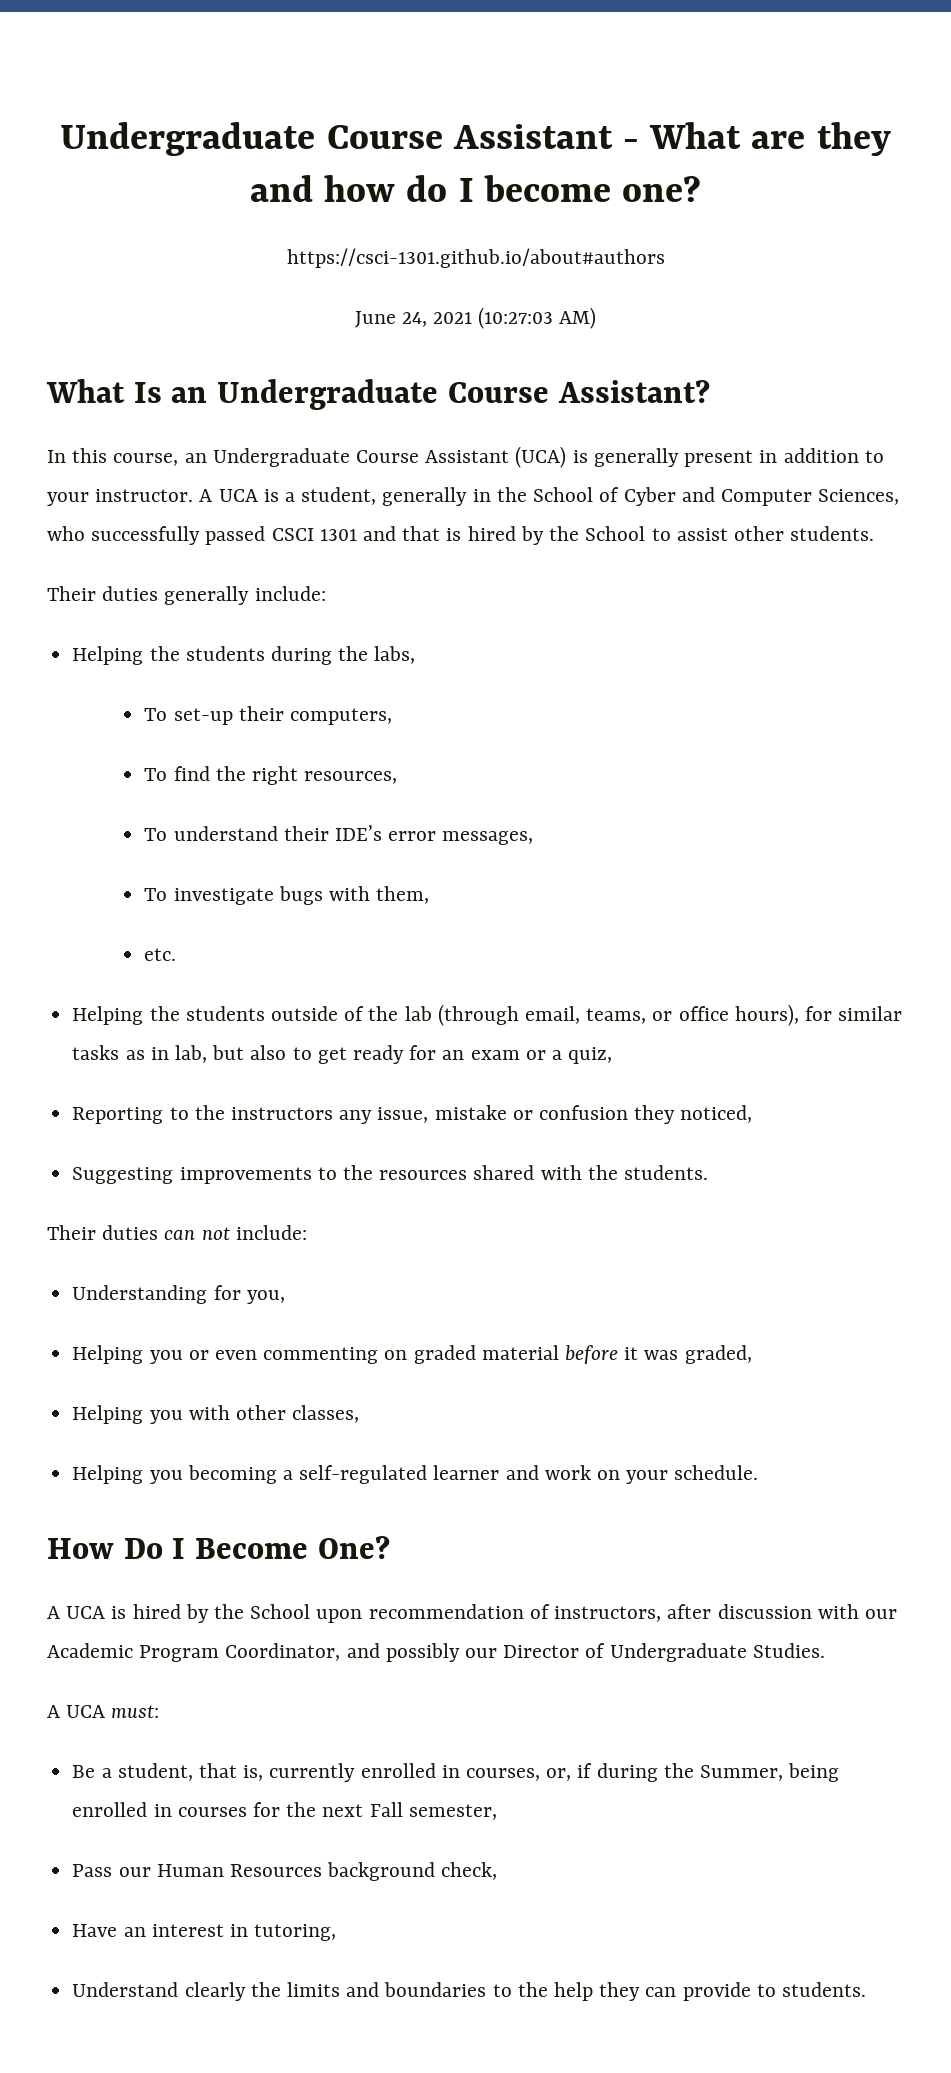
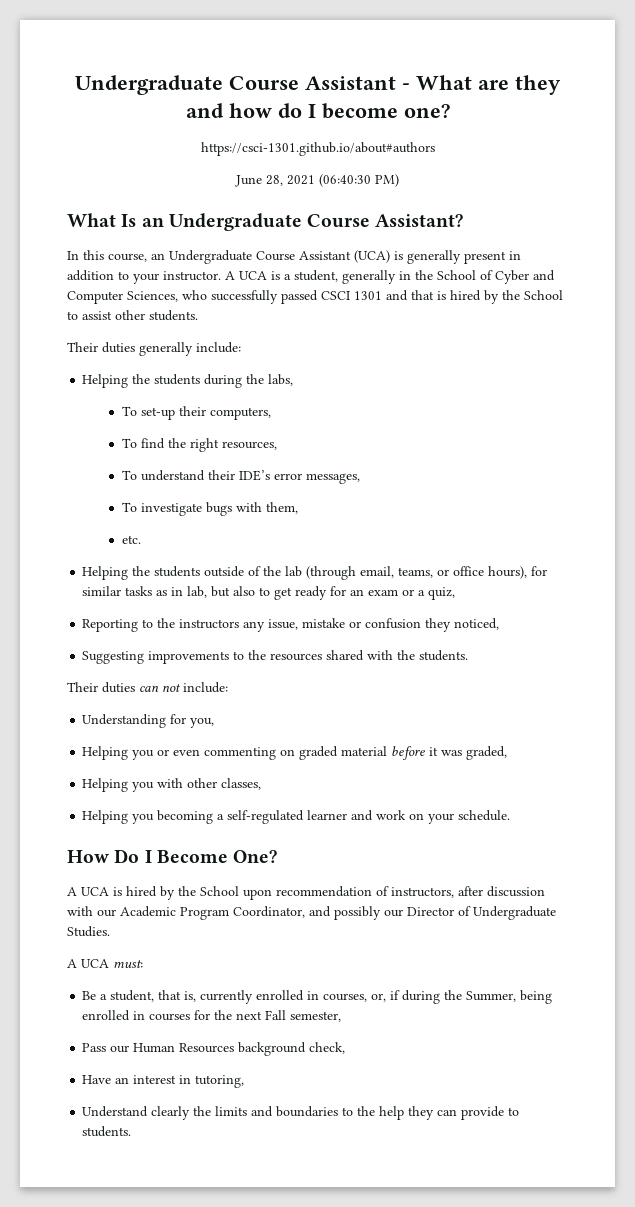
- June 24, 2021 (10:27:03 AM)
+ June 28, 2021 (06:40:30 PM)

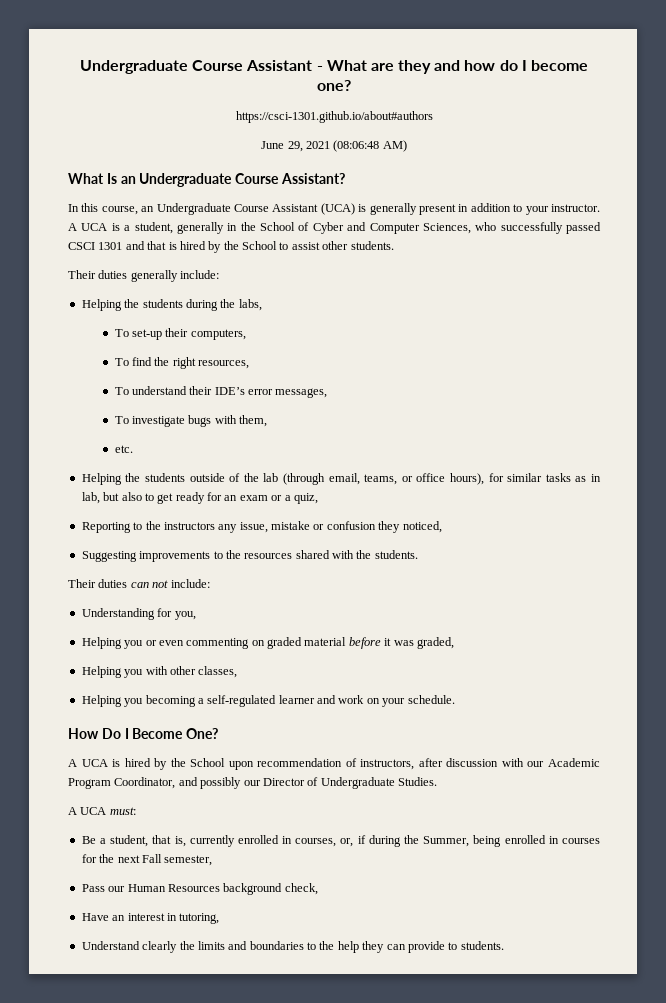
- June 28, 2021 (06:40:30 PM)
+ June 29, 2021 (08:06:48 AM)

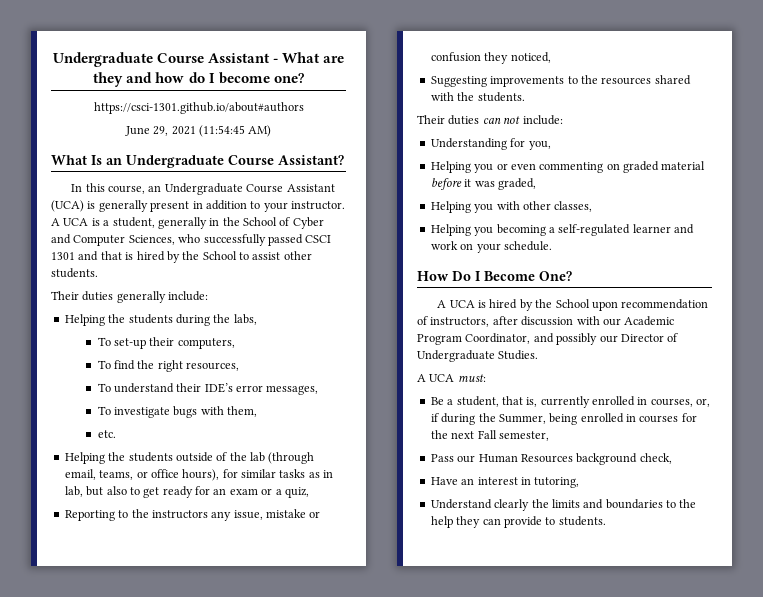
- June 29, 2021 (08:06:48 AM)
+ June 29, 2021 (11:54:45 AM)

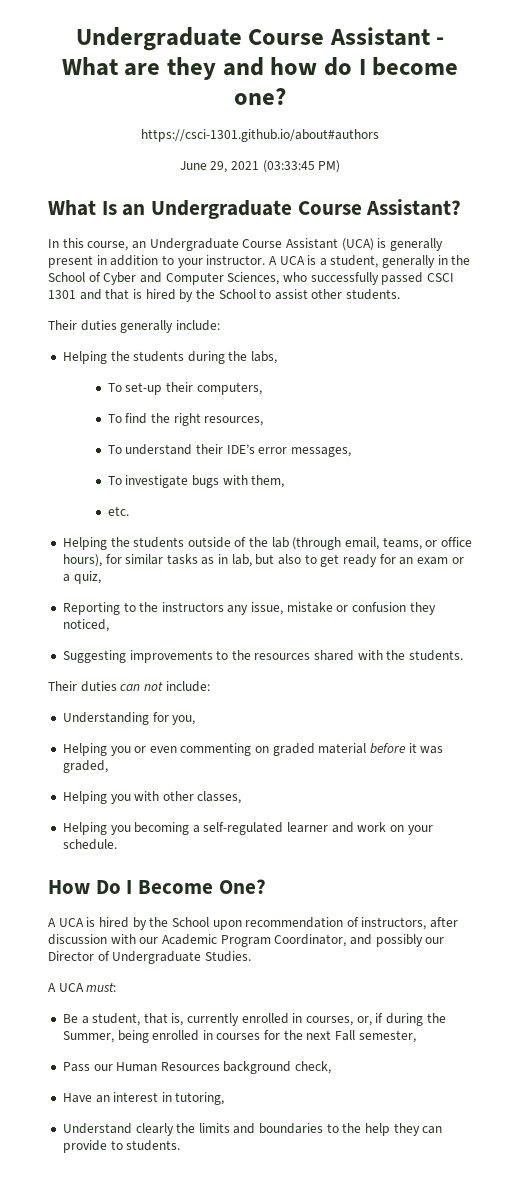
- June 29, 2021 (11:54:45 AM)
+ June 29, 2021 (03:33:45 PM)

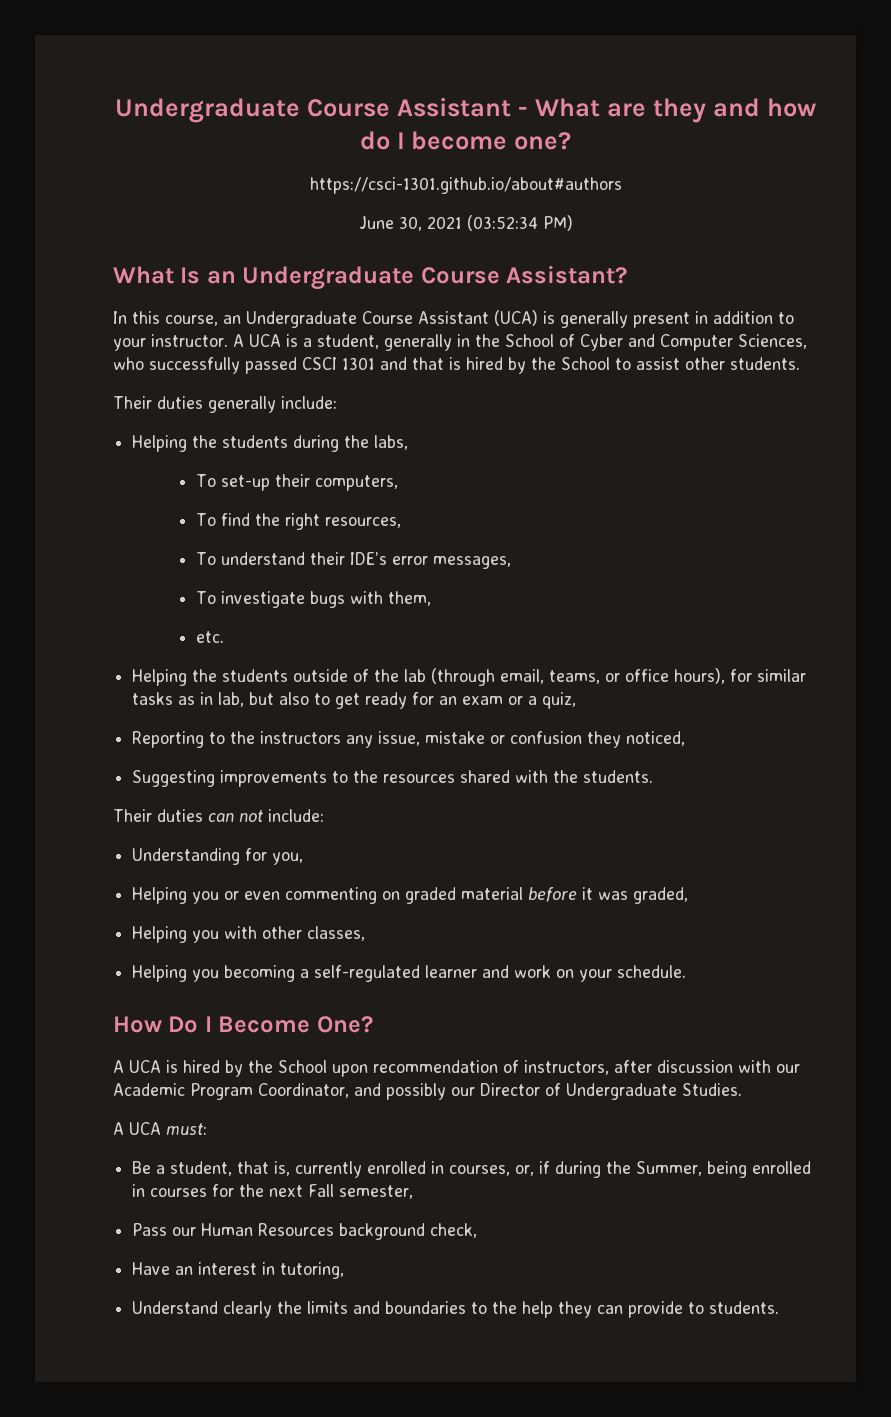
- June 29, 2021 (03:33:45 PM)
+ June 30, 2021 (03:52:34 PM)

